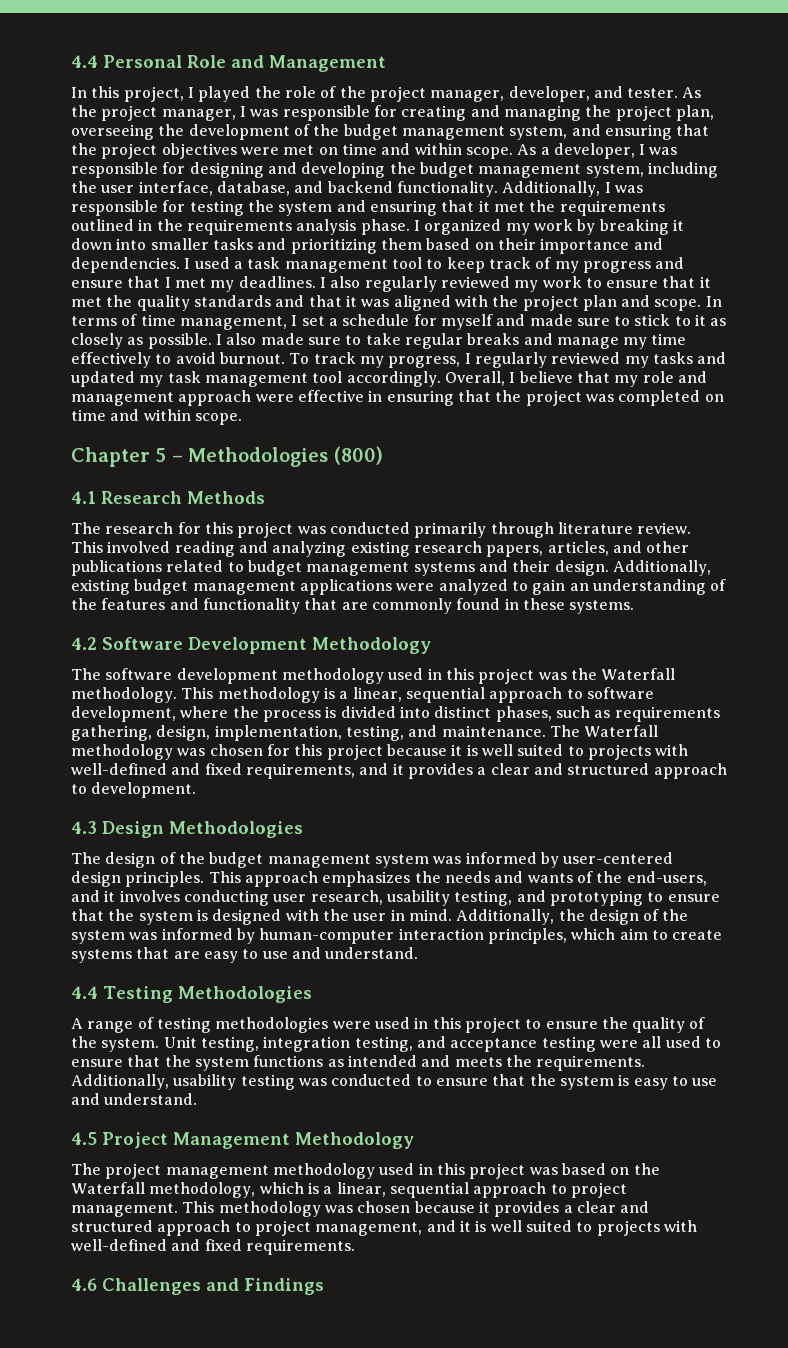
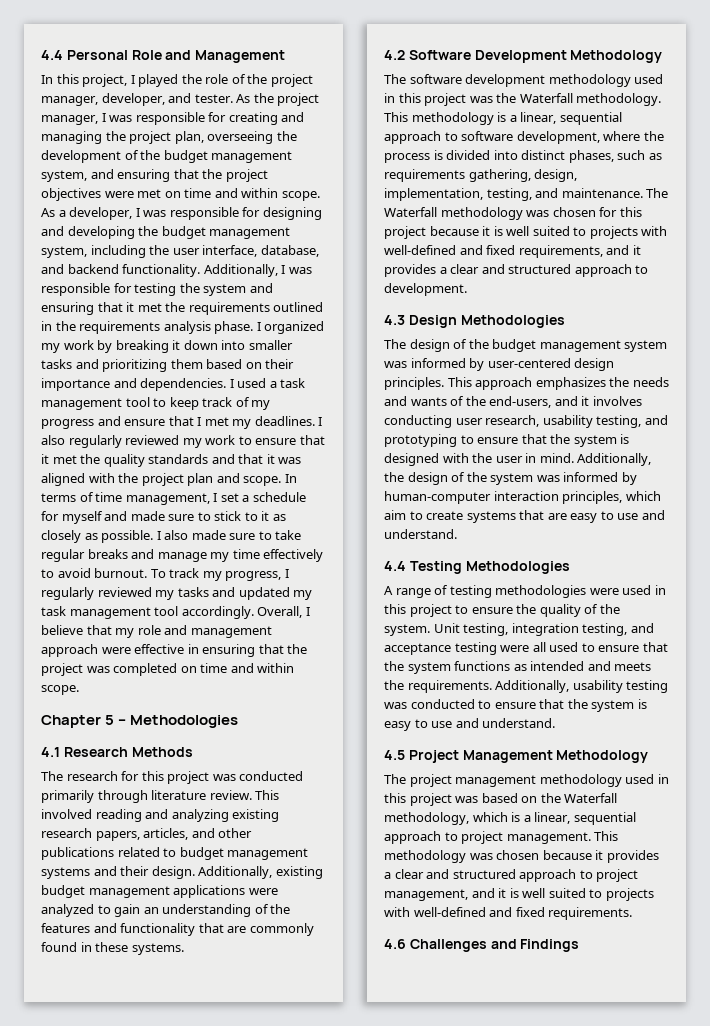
- Chapter 5 – Methodologies (800)
+ Chapter 5 – Methodologies

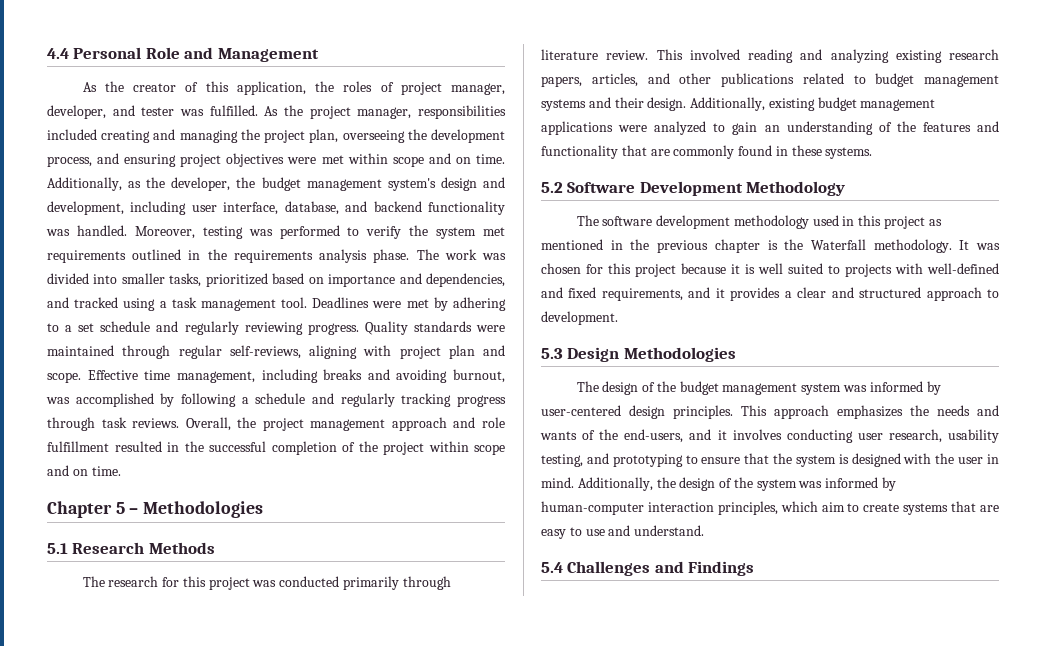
- In this project, I played the role of the project manager, developer, and tester.
+ As the creator of this application, the roles of project manager, developer, and tester was fulfilled.
- As the project manager, I was responsible for creating and managing the project plan, overseeing the development of the budget management system, and ensuring that the project objectives were met on time and within scope. As a developer, I was responsible for designing and developing the budget management system, including the user interface, database, and backend functionality. Additionally, I was responsible for testing the system and ensuring that it met the requirements outlined in the requirements analysis phase.
+ As the project manager, responsibilities included creating and managing the project plan, overseeing the development process, and ensuring project objectives were met within scope and on time. Additionally, as the developer, the budget management system's design and development, including user interface, database, and backend functionality was handled. Moreover, testing was performed to verify the system met requirements outlined in the requirements analysis phase.
- I organized my work by breaking it down into smaller tasks and prioritizing them based on their importance and dependencies. I used a task management tool to keep track of my progress and ensure that I met my deadlines. I also regularly reviewed my work to ensure that it met the quality standards and that it was aligned with the project plan and scope. In terms of time management, I set a schedule for myself and made sure to stick to it as closely as possible. I also made sure to take regular breaks and manage my time effectively to avoid burnout. To track my progress, I regularly reviewed my tasks and updated my task management tool accordingly. Overall, I believe that my role and management approach were effective in ensuring that the project was completed on time and within scope.
+ The work was divided into smaller tasks, prioritized based on importance and dependencies, and tracked using a task management tool. Deadlines were met by adhering to a set schedule and regularly reviewing progress. Quality standards were maintained through regular self-reviews, aligning with project plan and scope. Effective time management, including breaks and avoiding burnout, was accomplished by following a schedule and regularly tracking progress through task reviews. Overall, the project management approach and role fulfillment resulted in the successful completion of the project within scope and on time.
- 4.1 Research Methods
+ 5.1 Research Methods
- 4.2 Software Development Methodology
+ 5.2 Software Development Methodology
- The software development methodology used in this project was the Waterfall methodology. This methodology is a linear, sequential approach to software development, where the process is divided into distinct phases, such as requirements gathering, design, implementation, testing, and maintenance. The Waterfall methodology was chosen for this project because it is well suited to projects with well-defined and fixed requirements, and it provides a clear and structured approach to development.
+ The software development methodology used in this project as mentioned in the previous chapter is the Waterfall methodology. It was chosen for this project because it is well suited to projects with well-defined and fixed requirements, and it provides a clear and structured approach to development.
- 4.3 Design Methodologies
+ 5.3 Design Methodologies
- 4.4 Testing Methodologies
- A range of testing methodologies were used in this project to ensure the quality of the system. Unit testing, integration testing, and acceptance testing were all used to ensure that the system functions as intended and meets the requirements. Additionally, usability testing was conducted to ensure that the system is easy to use and understand.
- 4.5 Project Management Methodology
- The project management methodology used in this project was based on the Waterfall methodology, which is a linear, sequential approach to project management. This methodology was chosen because it provides a clear and structured approach to project management, and it is well suited to projects with well-defined and fixed requirements.
- 4.6 Challenges and Findings
+ 5.4 Challenges and Findings

